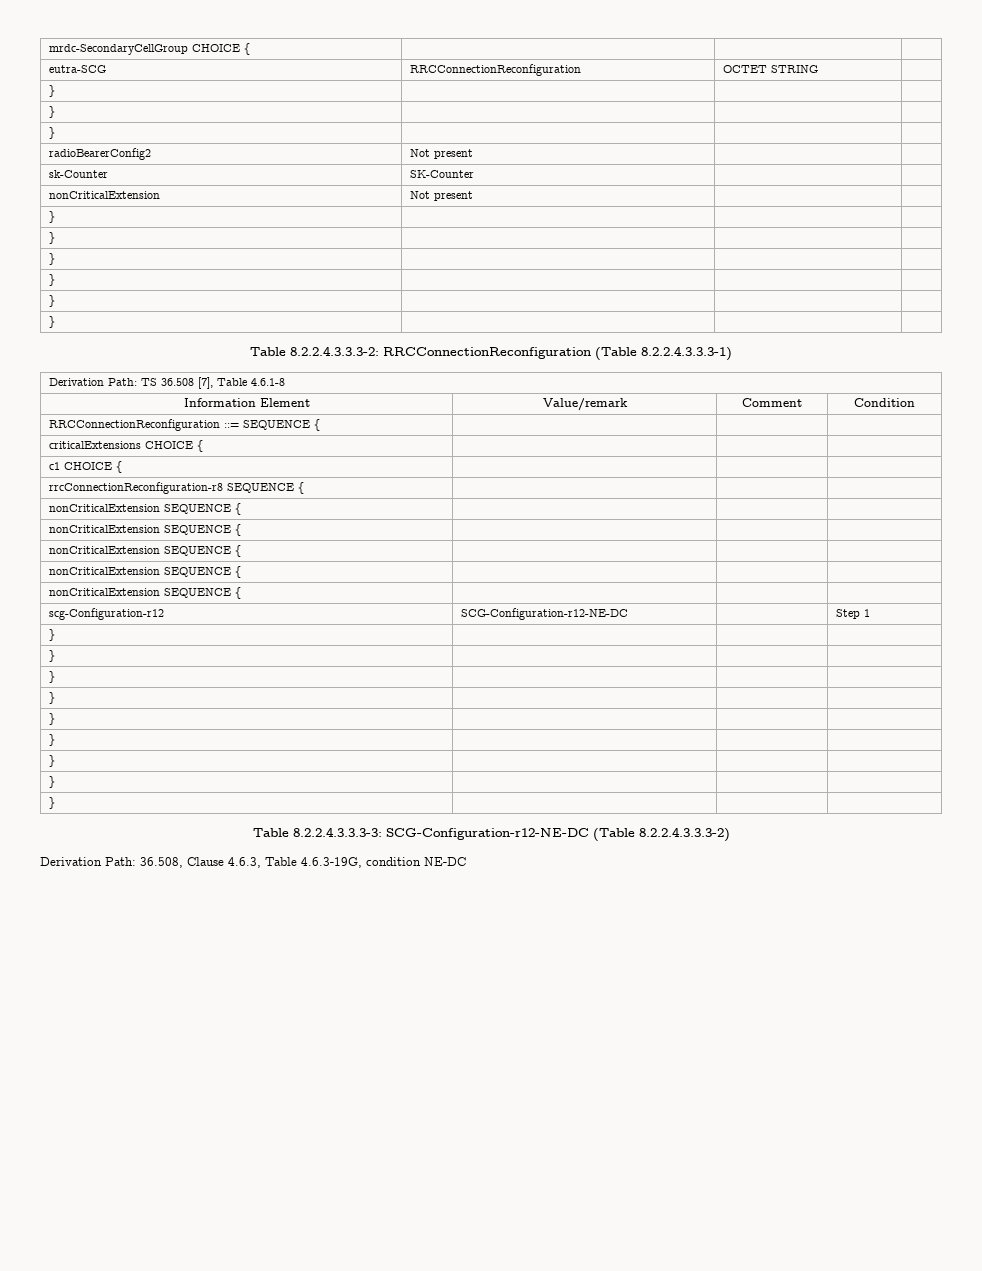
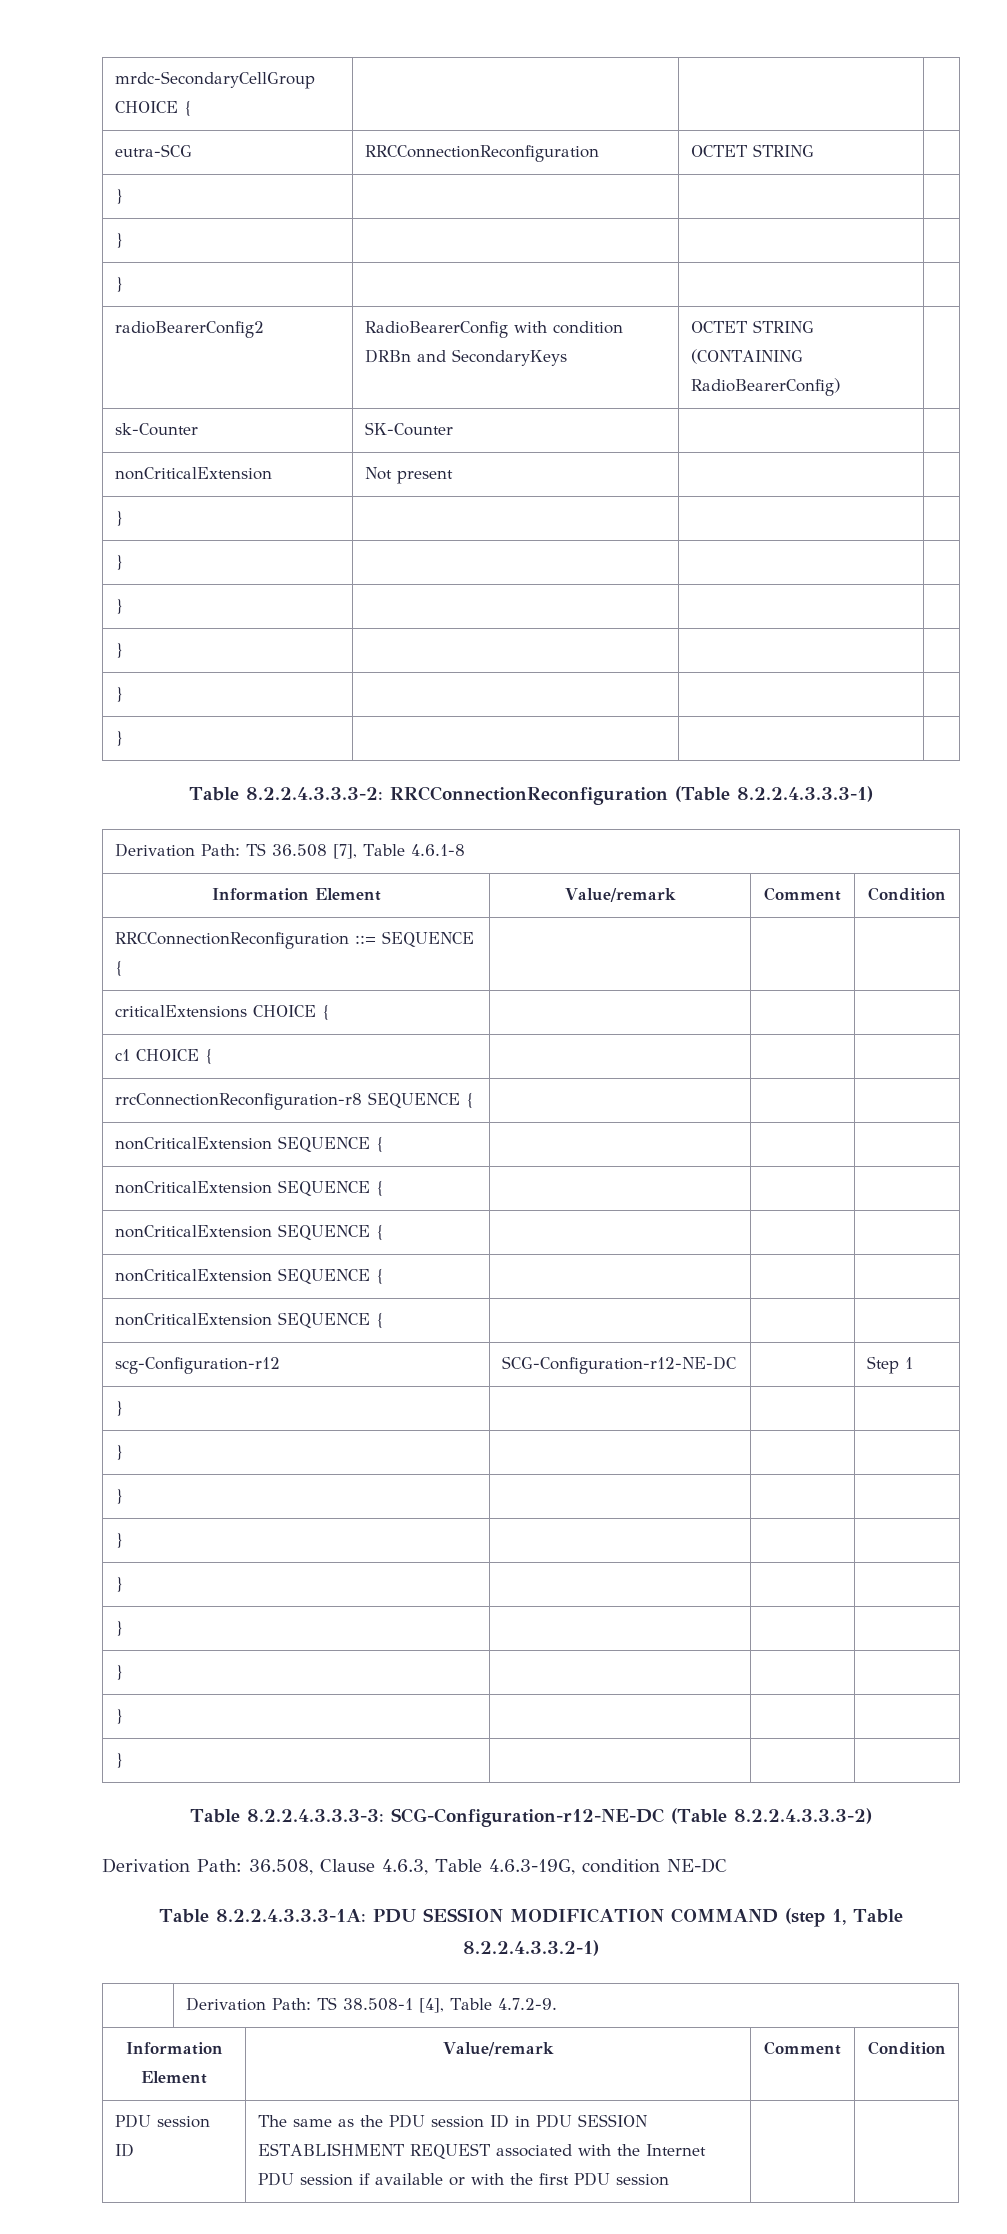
- radioBearerConfig2 | Not present | |
+ radioBearerConfig2 | RadioBearerConfig with condition DRBn and SecondaryKeys | OCTET STRING (CONTAINING RadioBearerConfig) |
+ Table 8.2.2.4.3.3.3-1A: PDU SESSION MODIFICATION COMMAND (step 1, Table 8.2.2.4.3.3.2-1)
+ | Derivation Path: TS 38.508-1 [4], Table 4.7.2-9.
+ Information Element | Value/remark | Comment | Condition
+ PDU session ID | The same as the PDU session ID in PDU SESSION ESTABLISHMENT REQUEST associated with the Internet PDU session if available or with the first PDU session | |

